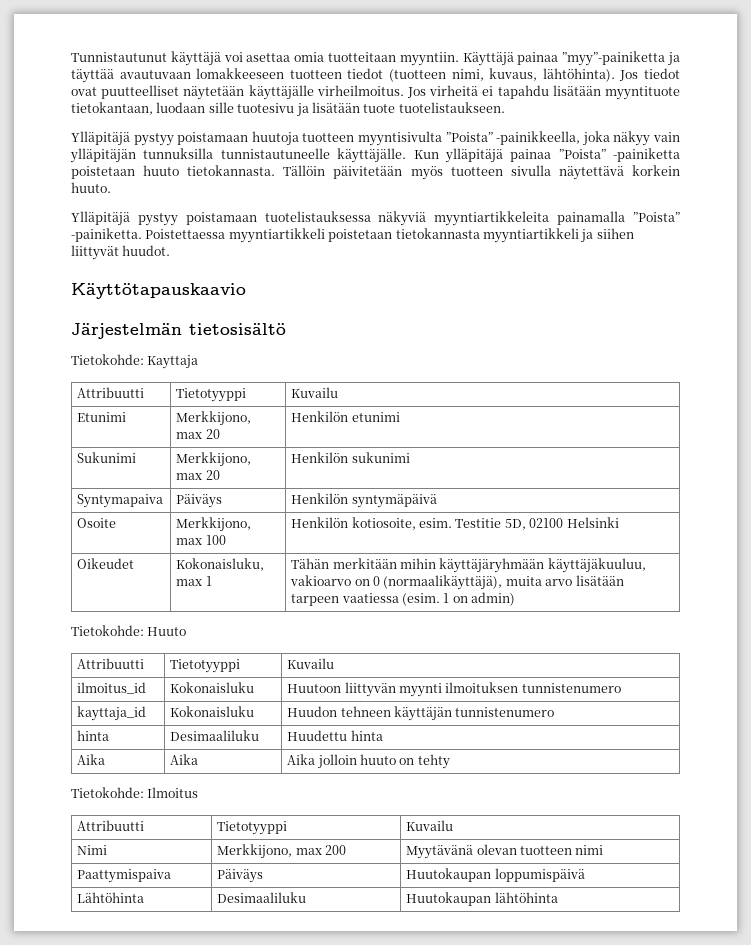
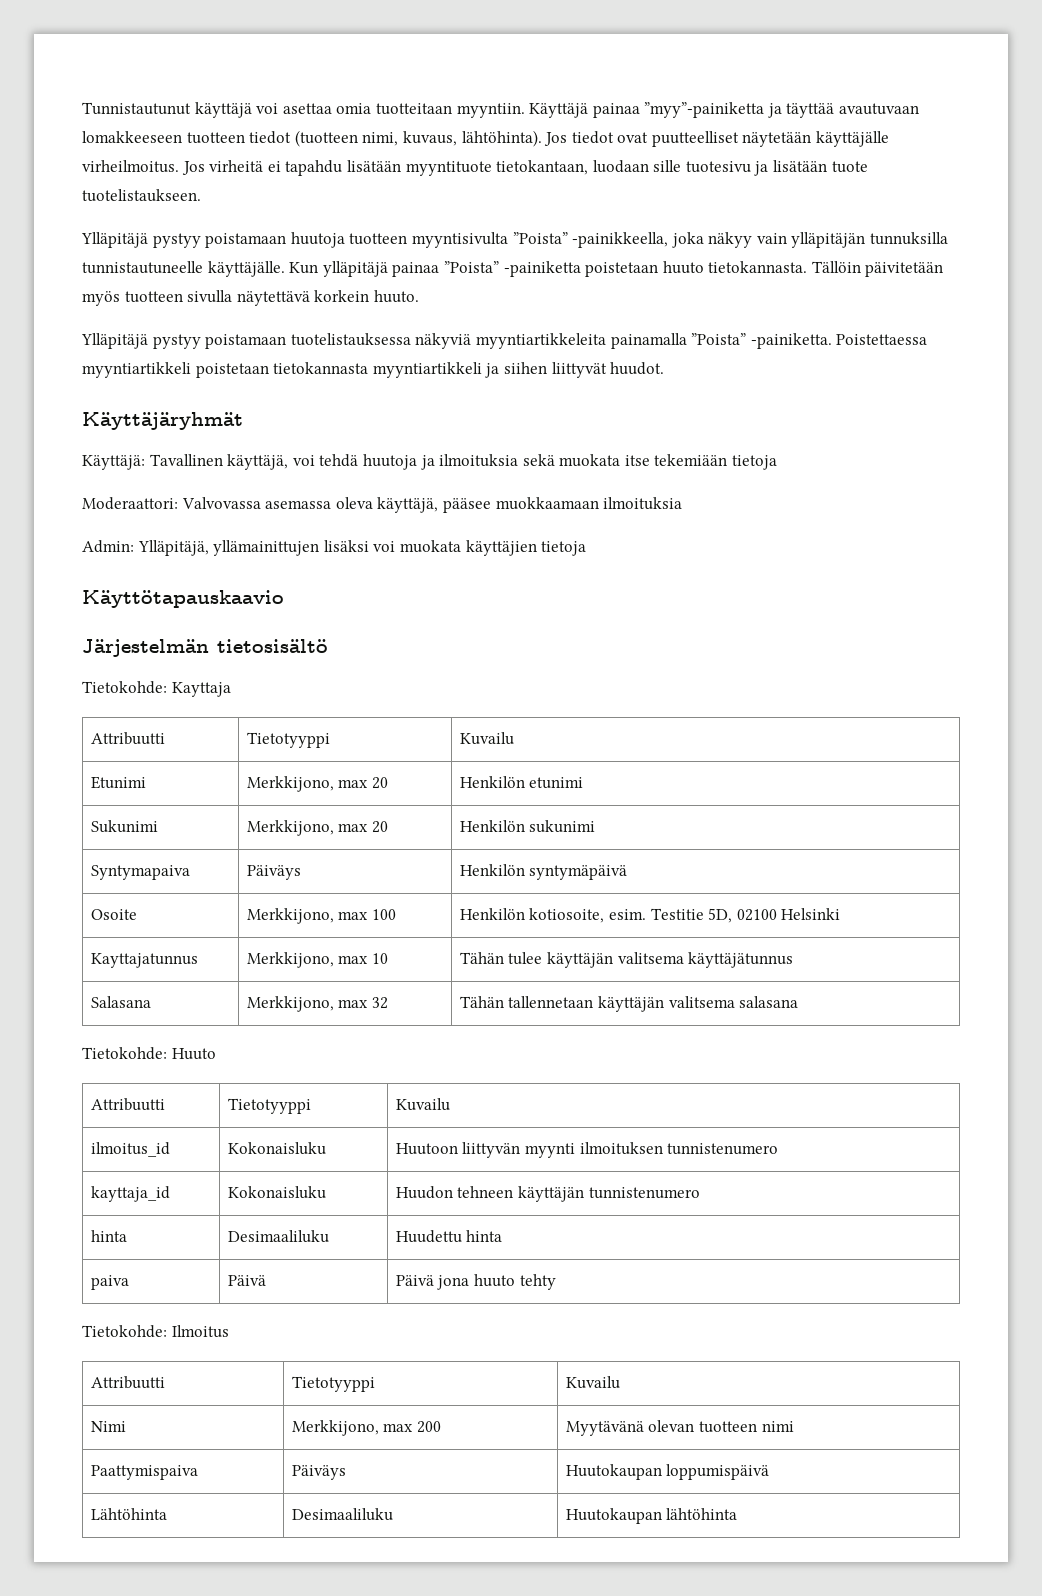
+ Käyttäjäryhmät
+ Käyttäjä: Tavallinen käyttäjä, voi tehdä huutoja ja ilmoituksia sekä muokata itse tekemiään tietoja
+ Moderaattori: Valvovassa asemassa oleva käyttäjä, pääsee muokkaamaan ilmoituksia
+ Admin: Ylläpitäjä, yllämainittujen lisäksi voi muokata käyttäjien tietoja
- Oikeudet | Kokonaisluku, max 1 | Tähän merkitään mihin käyttäjäryhmään käyttäjäkuuluu, vakioarvo on 0 (normaalikäyttäjä), muita arvo lisätään tarpeen vaatiessa (esim. 1 on admin)
+ Kayttajatunnus | Merkkijono, max 10 | Tähän tulee käyttäjän valitsema käyttäjätunnus
+ Salasana | Merkkijono, max 32 | Tähän tallennetaan käyttäjän valitsema salasana
- Aika | Aika | Aika jolloin huuto on tehty
+ paiva | Päivä | Päivä jona huuto tehty

